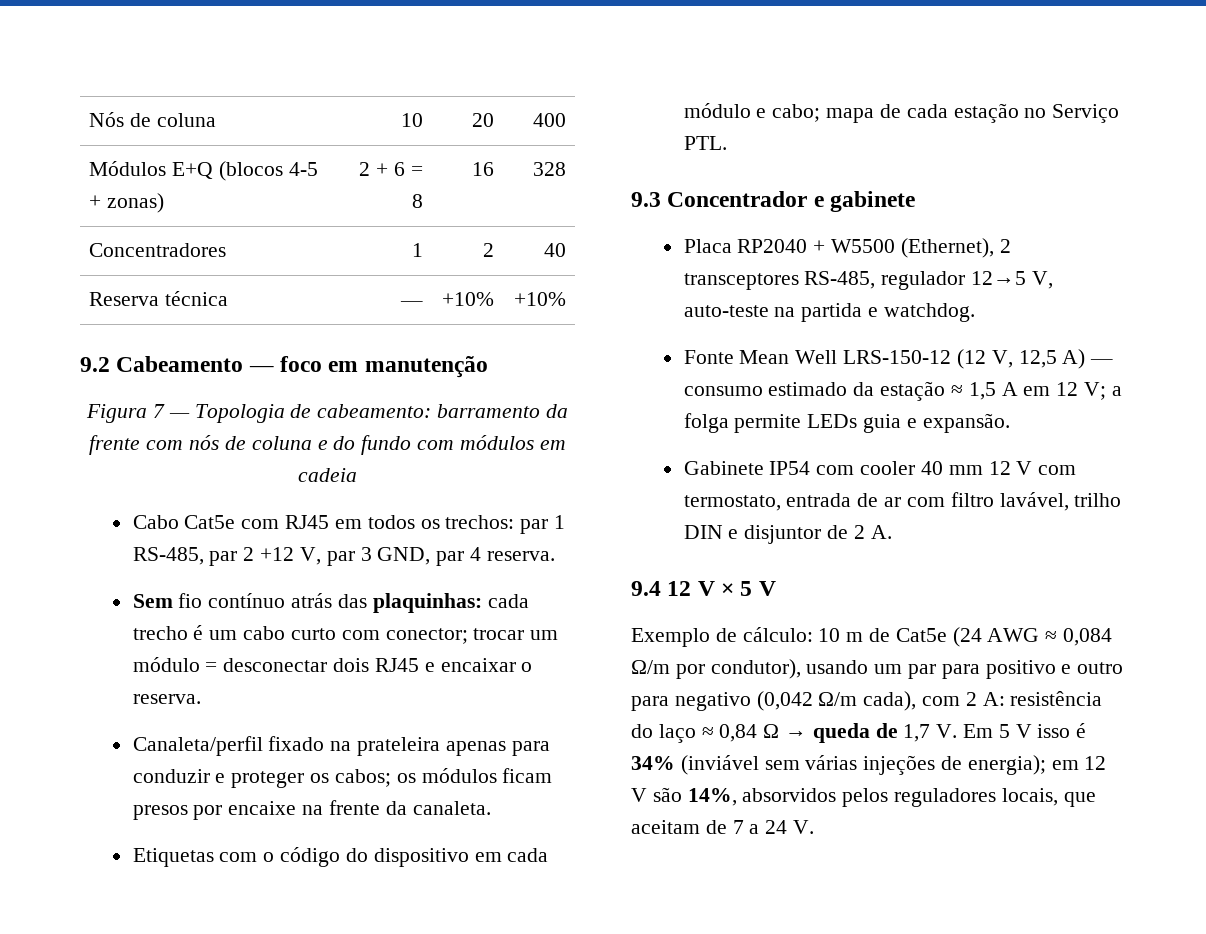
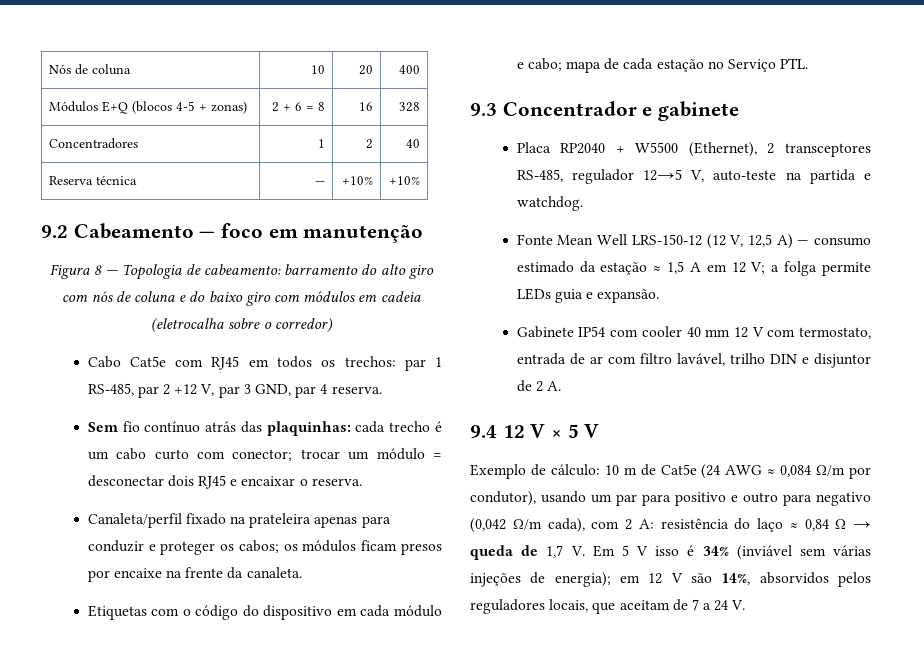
- Figura 7 — Topologia de cabeamento: barramento da frente com nós de coluna e do fundo com módulos em cadeia
+ Figura 8 — Topologia de cabeamento: barramento do alto giro com nós de coluna e do baixo giro com módulos em cadeia (eletrocalha sobre o corredor)

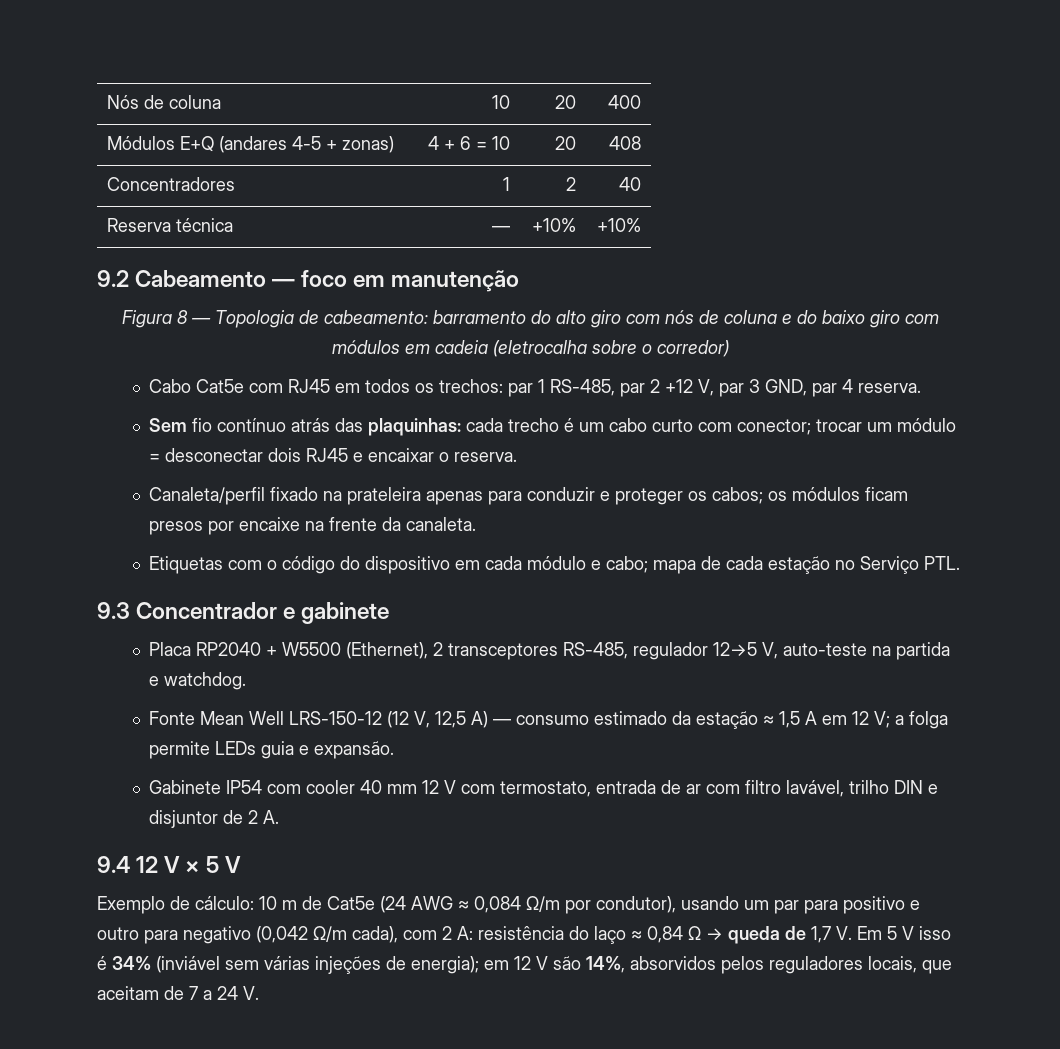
- Módulos E+Q (blocos 4-5 + zonas) | 2 + 6 = 8 | 16 | 328
+ Módulos E+Q (andares 4-5 + zonas) | 4 + 6 = 10 | 20 | 408

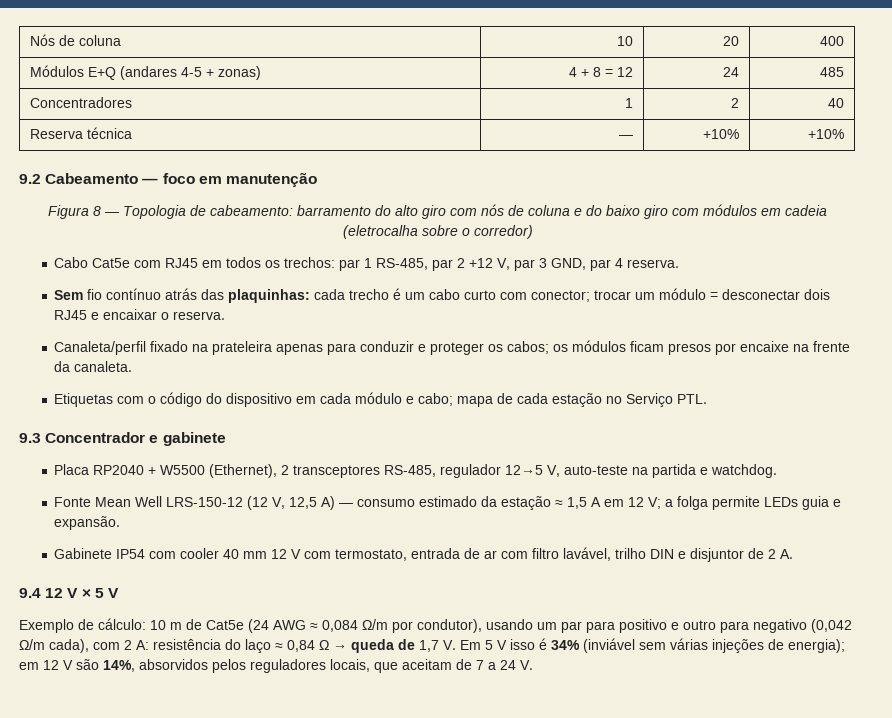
- Módulos E+Q (andares 4-5 + zonas) | 4 + 6 = 10 | 20 | 408
+ Módulos E+Q (andares 4-5 + zonas) | 4 + 8 = 12 | 24 | 485

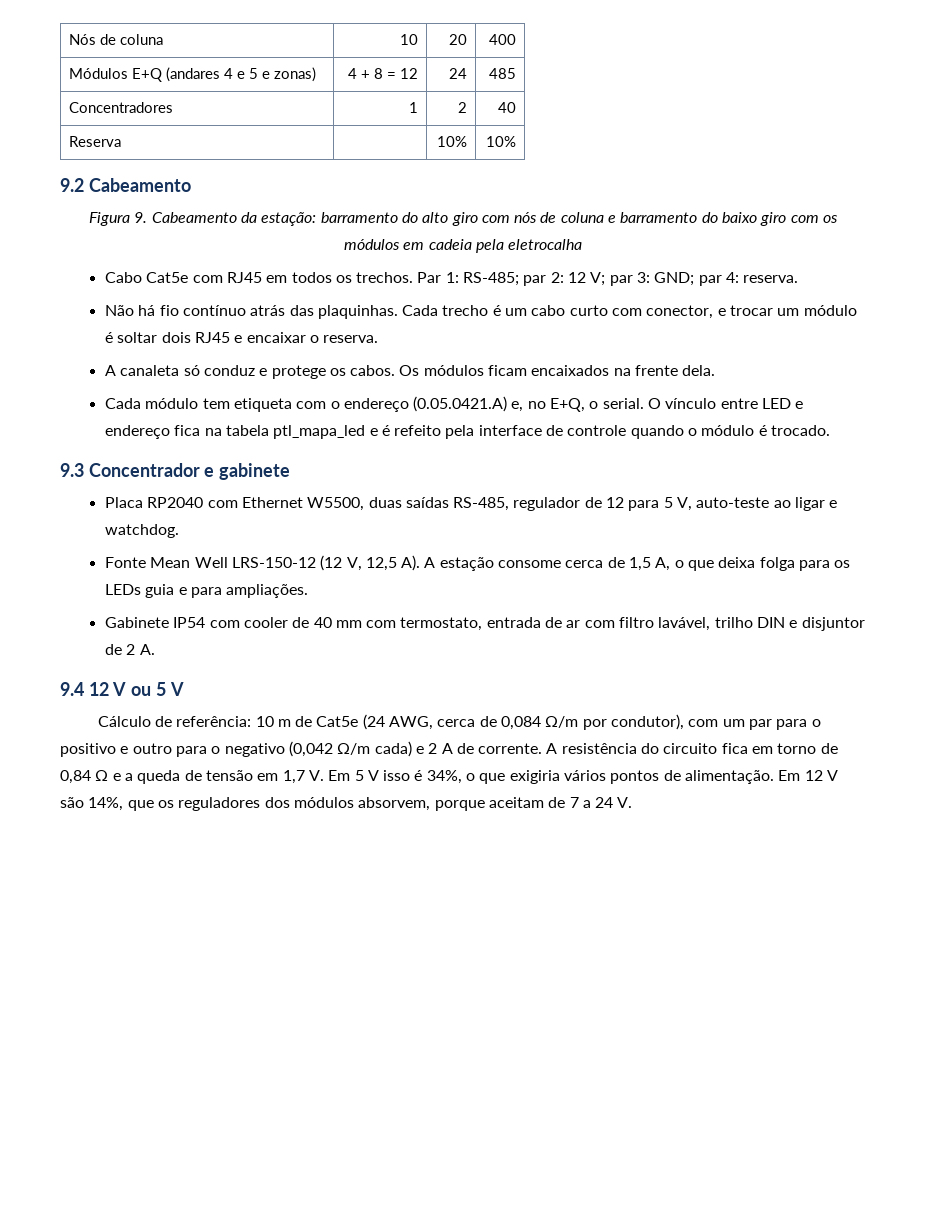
- Módulos E+Q (andares 4-5 + zonas) | 4 + 8 = 12 | 24 | 485
+ Módulos E+Q (andares 4 e 5 e zonas) | 4 + 8 = 12 | 24 | 485
- Reserva técnica | — | +10% | +10%
- 9.2 Cabeamento — foco em manutenção
- Figura 8 — Topologia de cabeamento: barramento do alto giro com nós de coluna e do baixo giro com módulos em cadeia (eletrocalha sobre o corredor)
+ Reserva | | 10% | 10%
+ 9.2 Cabeamento
+ Figura 9. Cabeamento da estação: barramento do alto giro com nós de coluna e barramento do baixo giro com os módulos em cadeia pela eletrocalha
- Cabo Cat5e com RJ45 em todos os trechos: par 1 RS-485, par 2 +12 V, par 3 GND, par 4 reserva.
- Sem fio contínuo atrás das plaquinhas: cada trecho é um cabo curto com conector; trocar um módulo = desconectar dois RJ45 e encaixar o reserva.
+ Cabo Cat5e com RJ45 em todos os trechos. Par 1: RS-485; par 2: 12 V; par 3: GND; par 4: reserva.
+ Não há fio contínuo atrás das plaquinhas. Cada trecho é um cabo curto com conector, e trocar um módulo é soltar dois RJ45 e encaixar o reserva.
- Canaleta/perfil fixado na prateleira apenas para conduzir e proteger os cabos; os módulos ficam presos por encaixe na frente da canaleta.
- Etiquetas com o código do dispositivo em cada módulo e cabo; mapa de cada estação no Serviço PTL.
+ A canaleta só conduz e protege os cabos. Os módulos ficam encaixados na frente dela.
+ Cada módulo tem etiqueta com o endereço (0.05.0421.A) e, no E+Q, o serial. O vínculo entre LED e endereço fica na tabela ptl_mapa_led e é refeito pela interface de controle quando o módulo é trocado.
- Placa RP2040 + W5500 (Ethernet), 2 transceptores RS-485, regulador 12→5 V, auto-teste na partida e watchdog.
+ Placa RP2040 com Ethernet W5500, duas saídas RS-485, regulador de 12 para 5 V, auto-teste ao ligar e watchdog.
- Fonte Mean Well LRS-150-12 (12 V, 12,5 A) — consumo estimado da estação ≈ 1,5 A em 12 V; a folga permite LEDs guia e expansão.
+ Fonte Mean Well LRS-150-12 (12 V, 12,5 A). A estação consome cerca de 1,5 A, o que deixa folga para os LEDs guia e para ampliações.
- Gabinete IP54 com cooler 40 mm 12 V com termostato, entrada de ar com filtro lavável, trilho DIN e disjuntor de 2 A.
+ Gabinete IP54 com cooler de 40 mm com termostato, entrada de ar com filtro lavável, trilho DIN e disjuntor de 2 A.
- 9.4 12 V × 5 V
+ 9.4 12 V ou 5 V
- Exemplo de cálculo: 10 m de Cat5e (24 AWG ≈ 0,084 Ω/m por condutor), usando um par para positivo e outro para negativo (0,042 Ω/m cada), com 2 A: resistência do laço ≈ 0,84 Ω → queda de 1,7 V. Em 5 V isso é 34% (inviável sem várias injeções de energia); em 12 V são 14%, absorvidos pelos reguladores locais, que aceitam de 7 a 24 V.
+ Cálculo de referência: 10 m de Cat5e (24 AWG, cerca de 0,084 Ω/m por condutor), com um par para o positivo e outro para o negativo (0,042 Ω/m cada) e 2 A de corrente. A resistência do circuito fica em torno de 0,84 Ω e a queda de tensão em 1,7 V. Em 5 V isso é 34%, o que exigiria vários pontos de alimentação. Em 12 V são 14%, que os reguladores dos módulos absorvem, porque aceitam de 7 a 24 V.

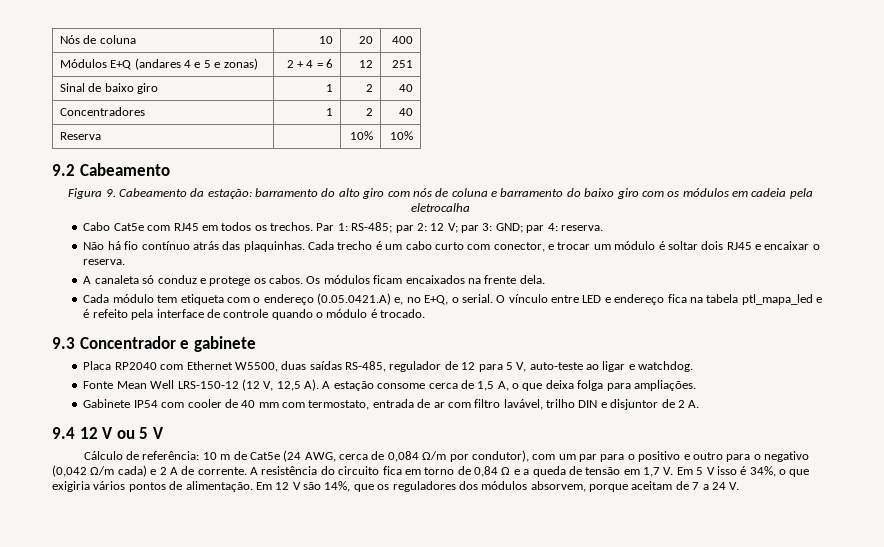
- Módulos E+Q (andares 4 e 5 e zonas) | 4 + 8 = 12 | 24 | 485
+ Módulos E+Q (andares 4 e 5 e zonas) | 2 + 4 = 6 | 12 | 251
+ Sinal de baixo giro | 1 | 2 | 40
- Fonte Mean Well LRS-150-12 (12 V, 12,5 A). A estação consome cerca de 1,5 A, o que deixa folga para os LEDs guia e para ampliações.
+ Fonte Mean Well LRS-150-12 (12 V, 12,5 A). A estação consome cerca de 1,5 A, o que deixa folga para ampliações.

